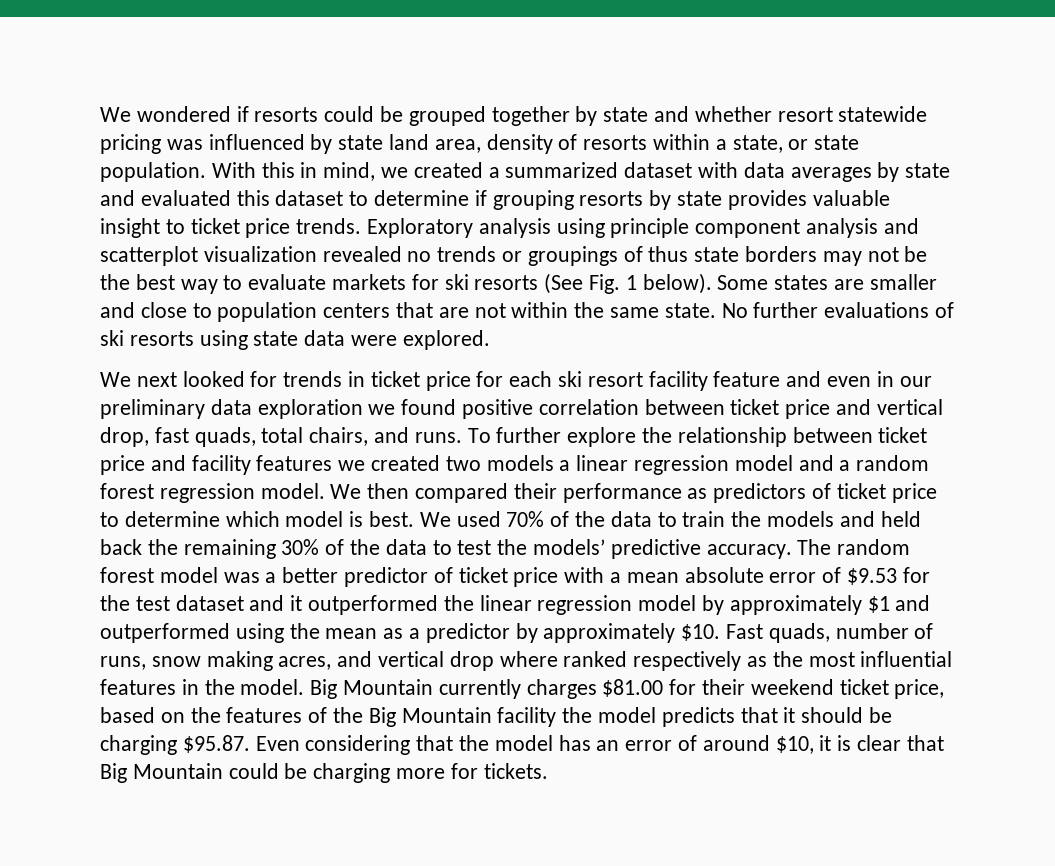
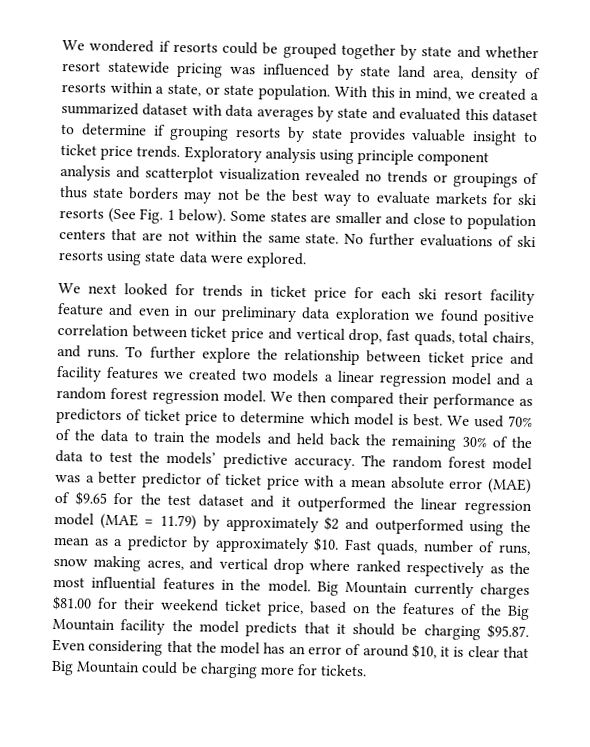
- The random forest model was a better predictor of ticket price with a mean absolute error of $9.53 for the test dataset and it outperformed the linear regression model by approximately $1 and outperformed using the mean as a predictor by approximately $10.
+ The random forest model was a better predictor of ticket price with a mean absolute error (MAE) of $9.65 for the test dataset and it outperformed the linear regression model (MAE = 11.79) by approximately $2 and outperformed using the mean as a predictor by approximately $10.

